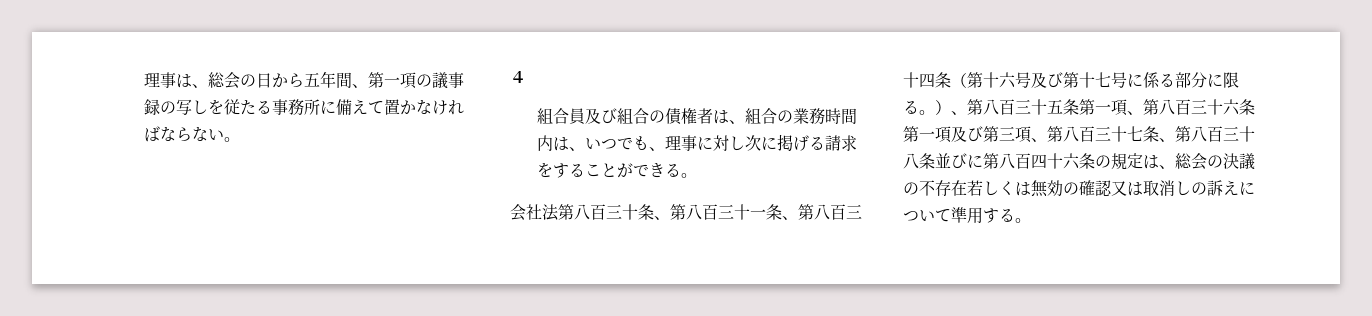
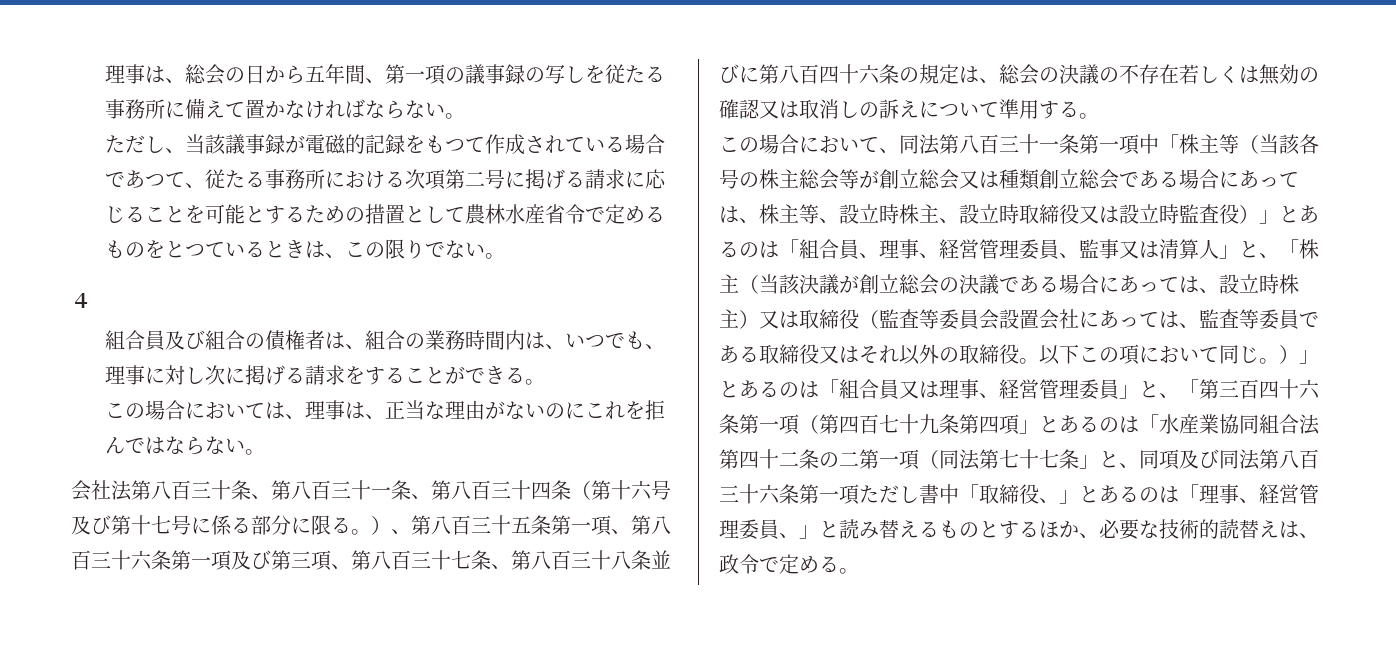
+ ただし、当該議事録が電磁的記録をもつて作成されている場合であつて、従たる事務所における次項第二号に掲げる請求に応じることを可能とするための措置として農林水産省令で定めるものをとつているときは、この限りでない。
+ この場合においては、理事は、正当な理由がないのにこれを拒んではならない。
+ この場合において、同法第八百三十一条第一項中「株主等（当該各号の株主総会等が創立総会又は種類創立総会である場合にあっては、株主等、設立時株主、設立時取締役又は設立時監査役）」とあるのは「組合員、理事、経営管理委員、監事又は清算人」と、「株主（当該決議が創立総会の決議である場合にあっては、設立時株主）又は取締役（監査等委員会設置会社にあっては、監査等委員である取締役又はそれ以外の取締役。以下この項において同じ。）」とあるのは「組合員又は理事、経営管理委員」と、「第三百四十六条第一項（第四百七十九条第四項」とあるのは「水産業協同組合法第四十二条の二第一項（同法第七十七条」と、同項及び同法第八百三十六条第一項ただし書中「取締役、」とあるのは「理事、経営管理委員、」と読み替えるものとするほか、必要な技術的読替えは、政令で定める。

